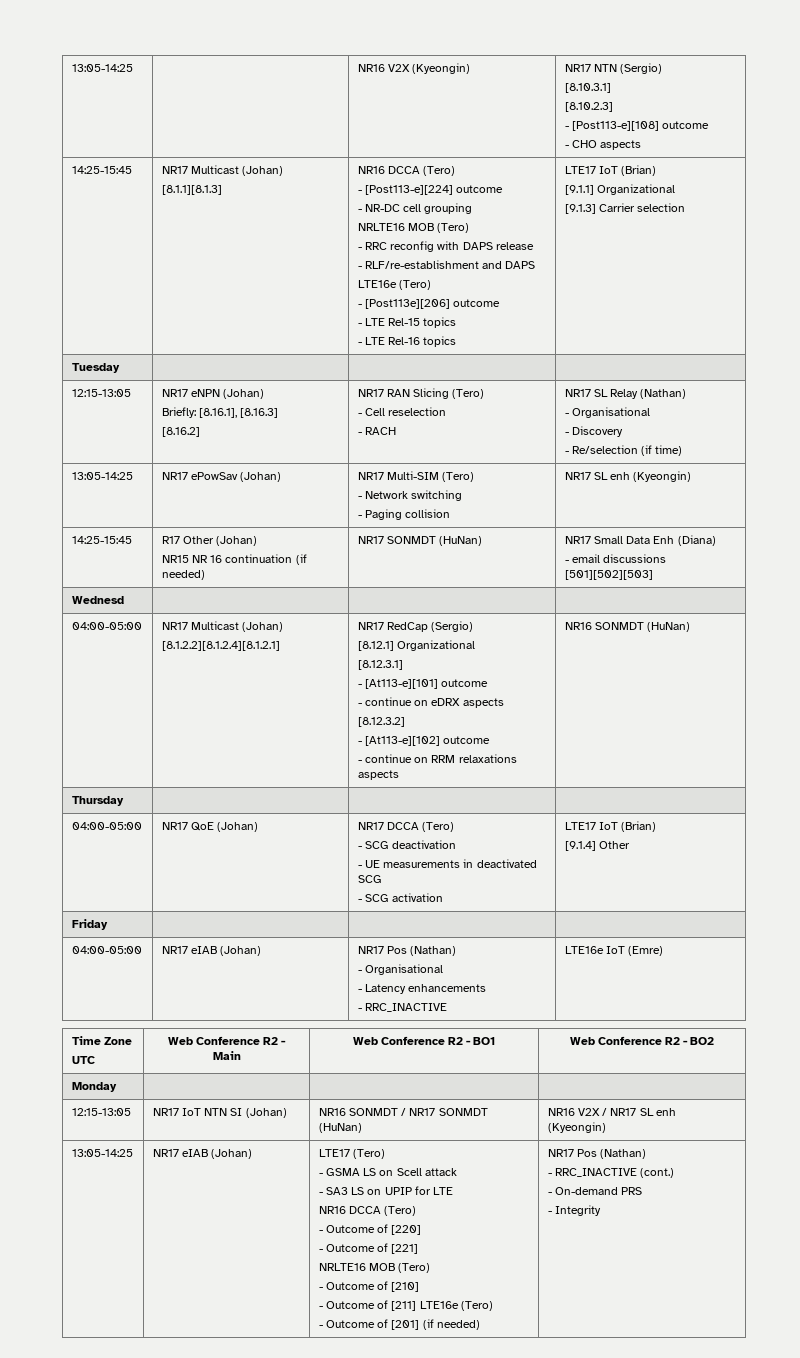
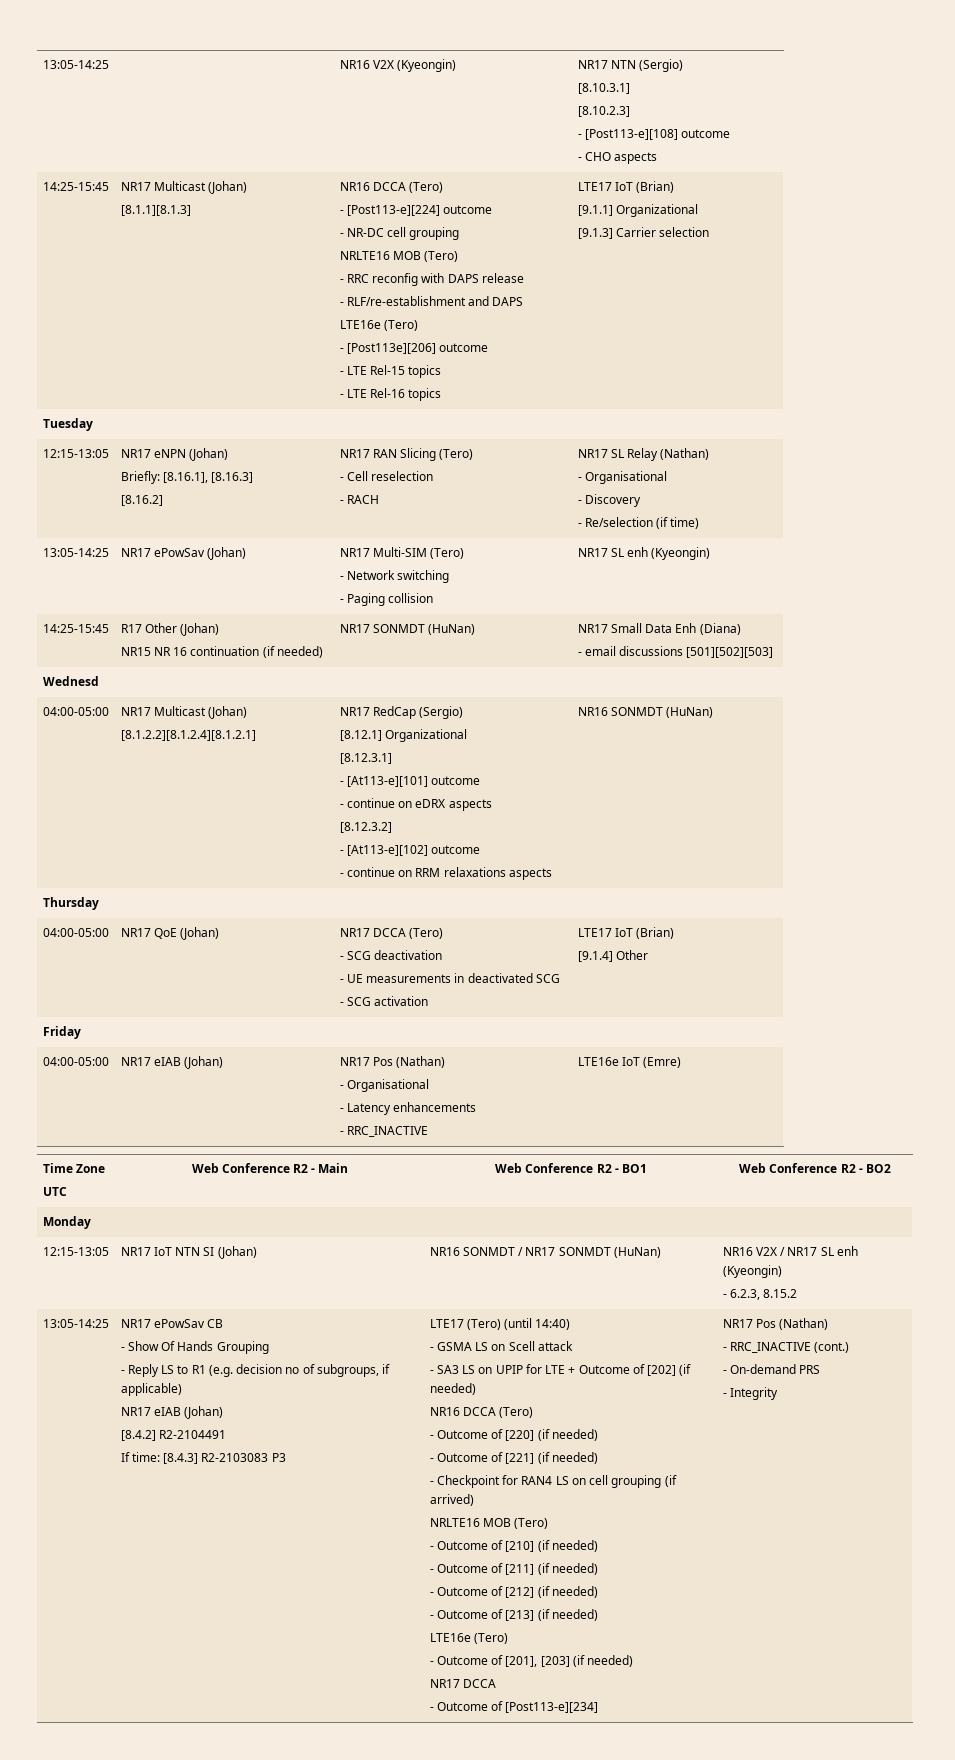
  12:15-13:05 | NR17 IoT NTN SI (Johan) | NR16 SONMDT / NR17 SONMDT (HuNan) | NR16 V2X / NR17 SL enh (Kyeongin)
- 13:05-14:25 | NR17 eIAB (Johan)
+ - 6.2.3, 8.15.2
+ 13:05-14:25 | NR17 ePowSav CB
+ - Show Of Hands Grouping
+ - Reply LS to R1 (e.g. decision no of subgroups, if applicable)
+ NR17 eIAB (Johan)
+ [8.4.2] R2-2104491
+ If time: [8.4.3] R2-2103083 P3
- LTE17 (Tero)
+ LTE17 (Tero) (until 14:40)
- - SA3 LS on UPIP for LTE
+ - SA3 LS on UPIP for LTE + Outcome of [202] (if needed)
- - Outcome of [220]
+ - Outcome of [220] (if needed)
- - Outcome of [221]
+ - Outcome of [221] (if needed)
+ - Checkpoint for RAN4 LS on cell grouping (if arrived)
- - Outcome of [210]
+ - Outcome of [210] (if needed)
- - Outcome of [211] LTE16e (Tero)
+ - Outcome of [211] (if needed)
+ - Outcome of [212] (if needed)
+ - Outcome of [213] (if needed)
+ LTE16e (Tero)
- - Outcome of [201] (if needed)
+ - Outcome of [201], [203] (if needed)
+ NR17 DCCA
+ - Outcome of [Post113-e][234]

